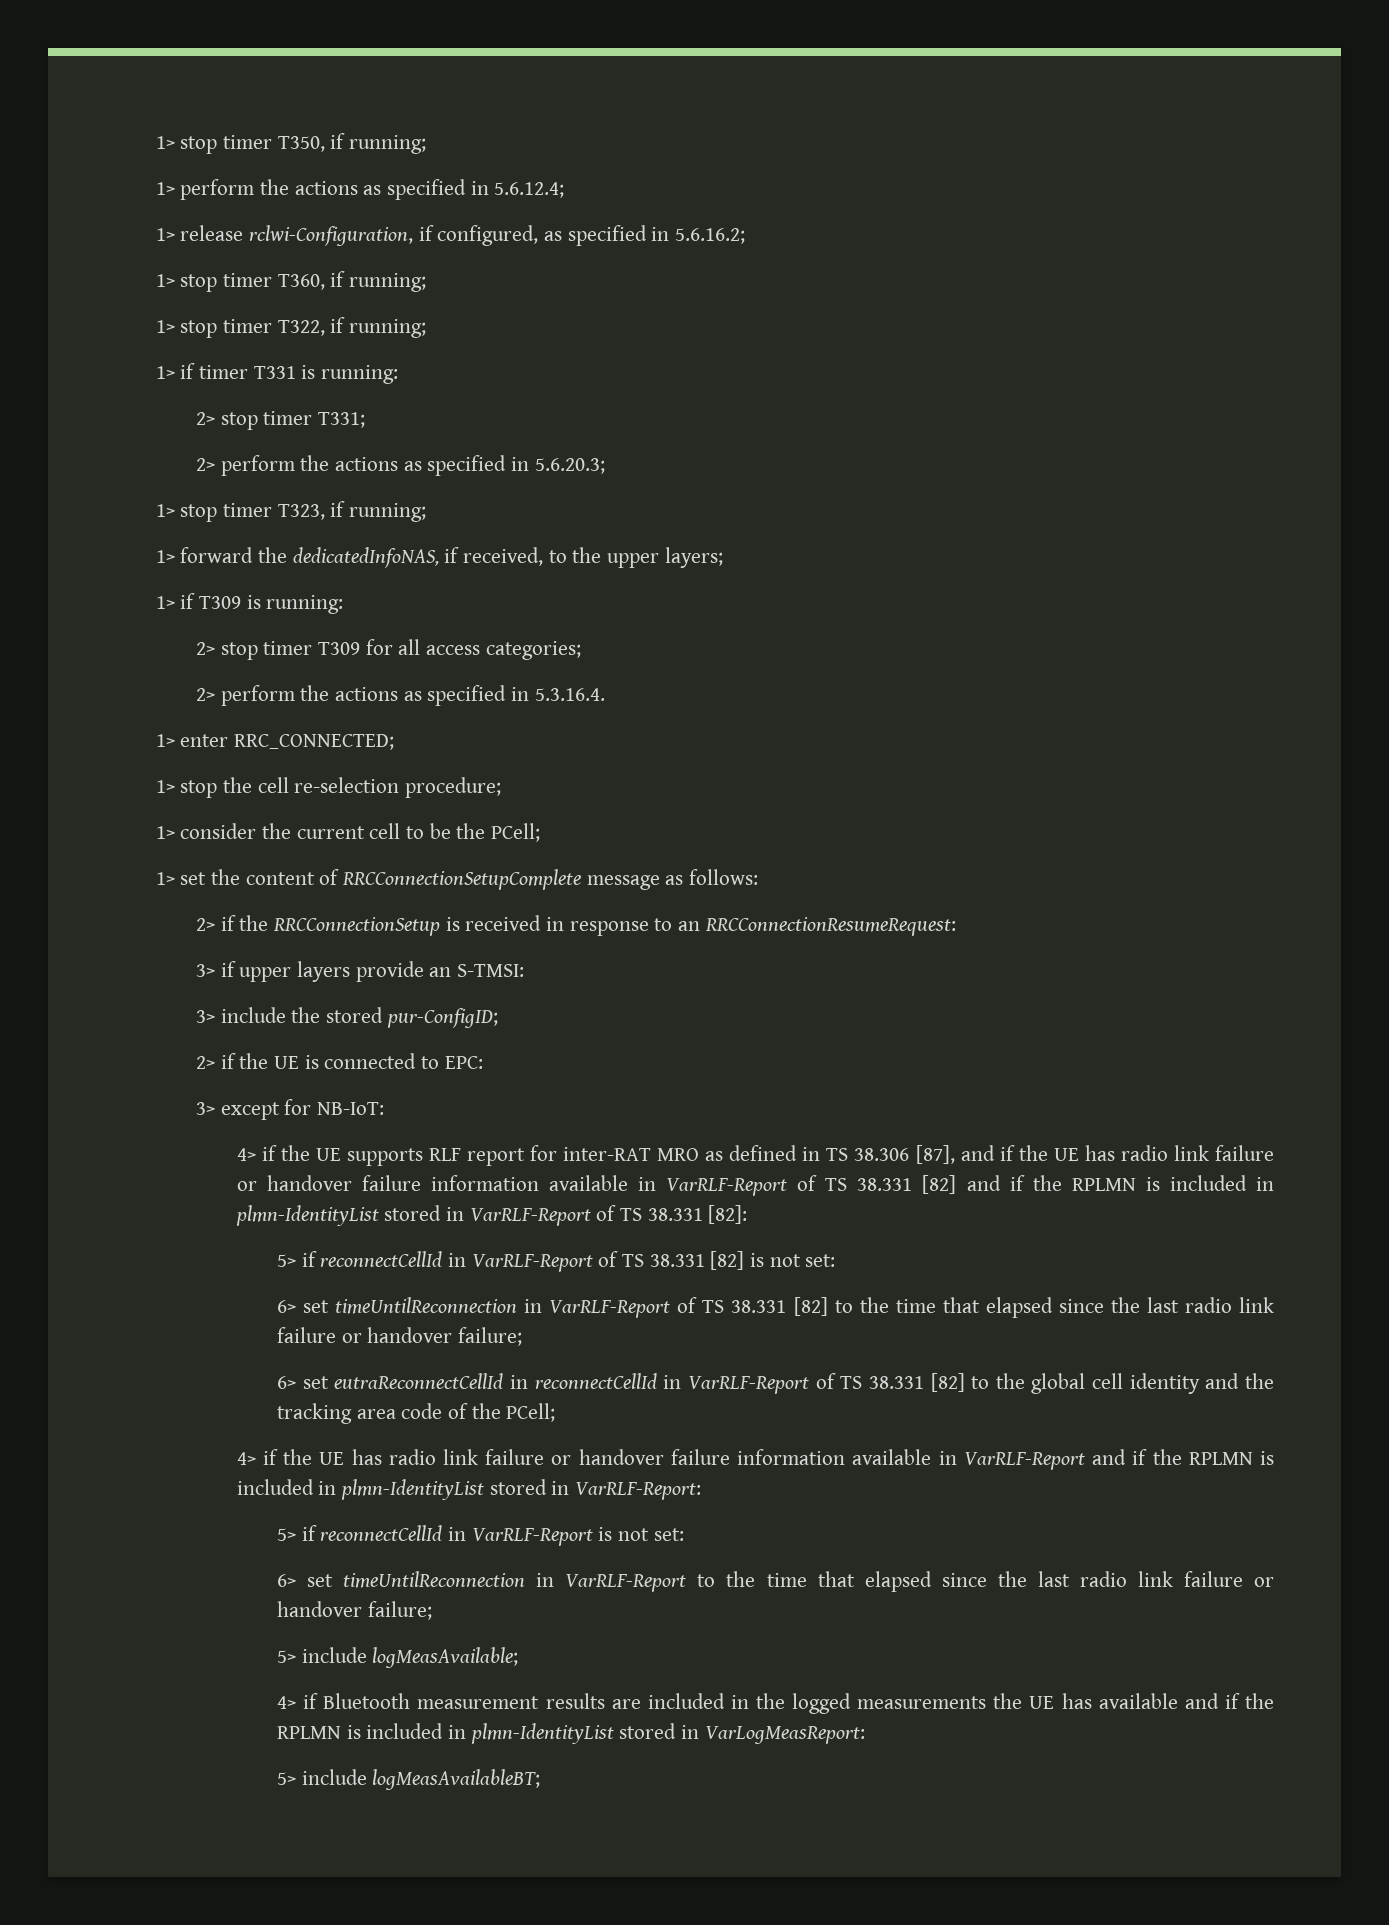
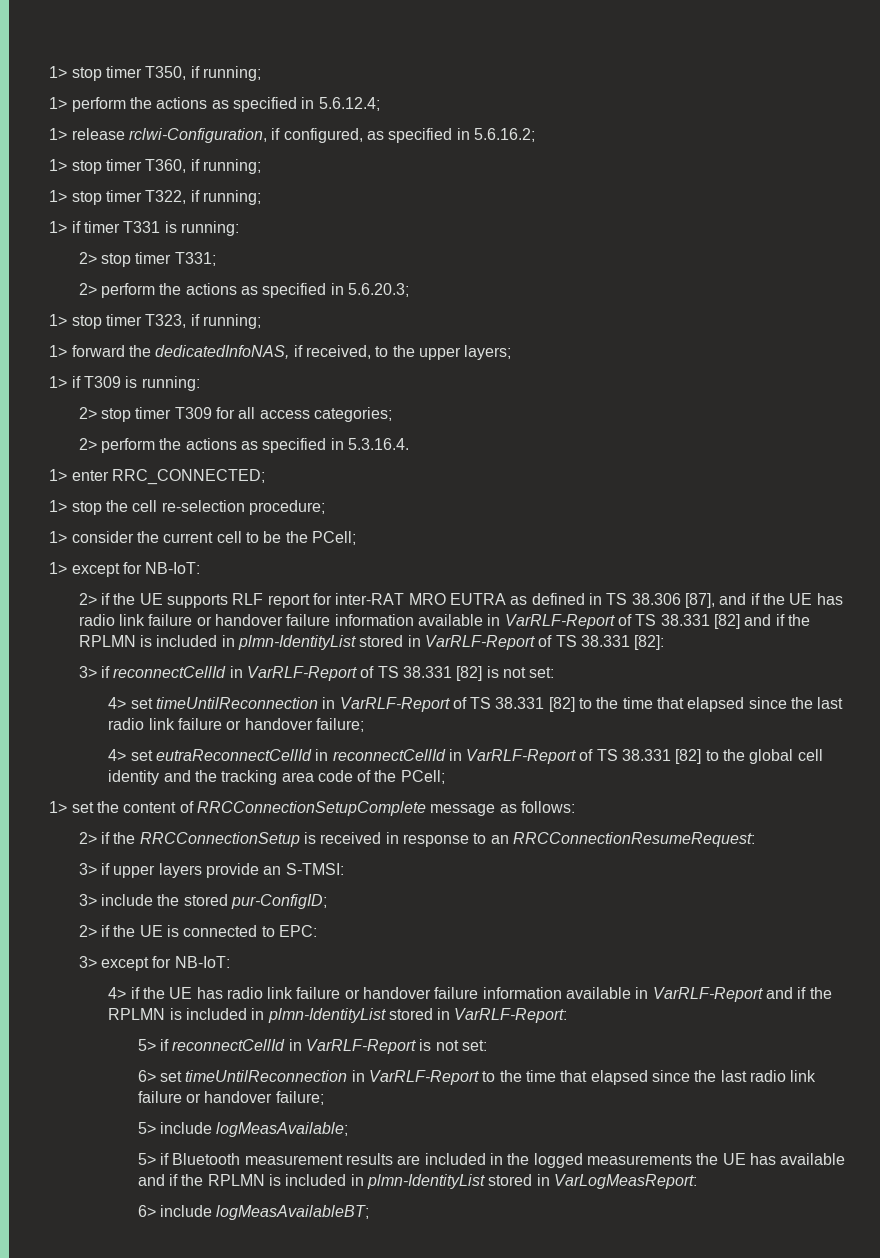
+ 1> except for NB-IoT:
+ 2> if the UE supports RLF report for inter-RAT MRO EUTRA as defined in TS 38.306 [87], and if the UE has radio link failure or handover failure information available in VarRLF-Report of TS 38.331 [82] and if the RPLMN is included in plmn-IdentityList stored in VarRLF-Report of TS 38.331 [82]:
+ 3> if reconnectCellId in VarRLF-Report of TS 38.331 [82] is not set:
+ 4> set timeUntilReconnection in VarRLF-Report of TS 38.331 [82] to the time that elapsed since the last radio link failure or handover failure;
+ 4> set eutraReconnectCellId in reconnectCellId in VarRLF-Report of TS 38.331 [82] to the global cell identity and the tracking area code of the PCell;
- 4> if the UE supports RLF report for inter-RAT MRO as defined in TS 38.306 [87], and if the UE has radio link failure or handover failure information available in VarRLF-Report of TS 38.331 [82] and if the RPLMN is included in plmn-IdentityList stored in VarRLF-Report of TS 38.331 [82]:
- 5> if reconnectCellId in VarRLF-Report of TS 38.331 [82] is not set:
- 6> set timeUntilReconnection in VarRLF-Report of TS 38.331 [82] to the time that elapsed since the last radio link failure or handover failure;
- 6> set eutraReconnectCellId in reconnectCellId in VarRLF-Report of TS 38.331 [82] to the global cell identity and the tracking area code of the PCell;
- 4> if Bluetooth measurement results are included in the logged measurements the UE has available and if the RPLMN is included in plmn-IdentityList stored in VarLogMeasReport:
+ 5> if Bluetooth measurement results are included in the logged measurements the UE has available and if the RPLMN is included in plmn-IdentityList stored in VarLogMeasReport:
- 5> include logMeasAvailableBT;
+ 6> include logMeasAvailableBT;

